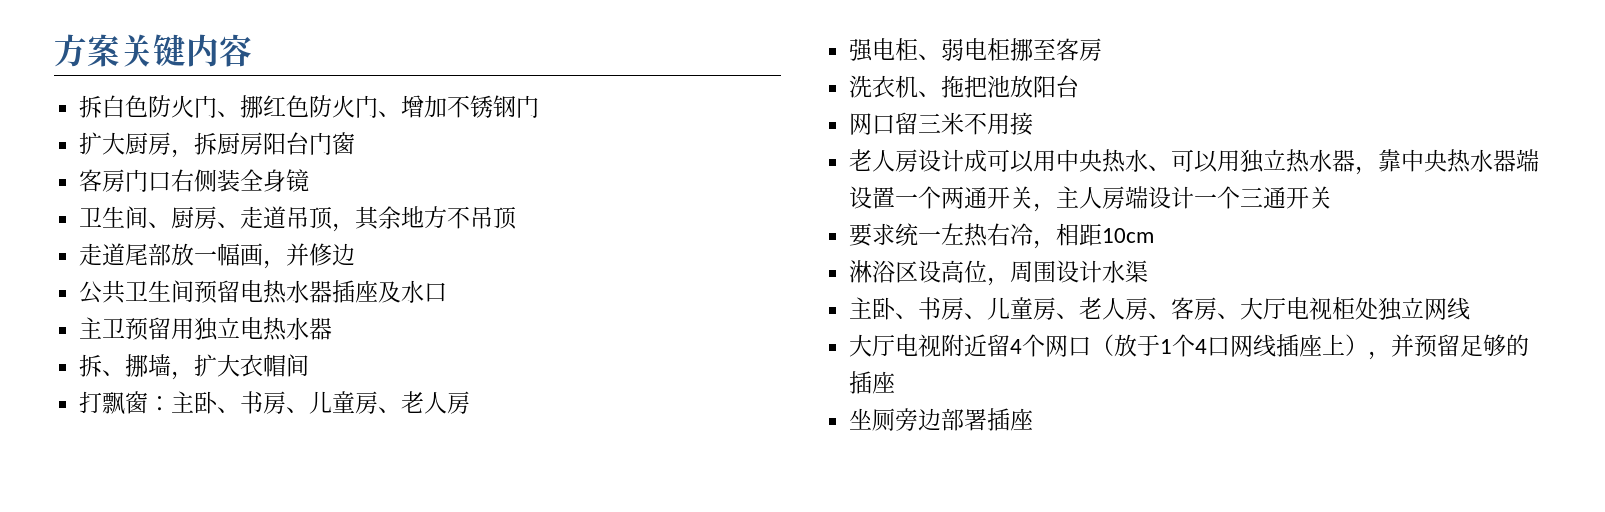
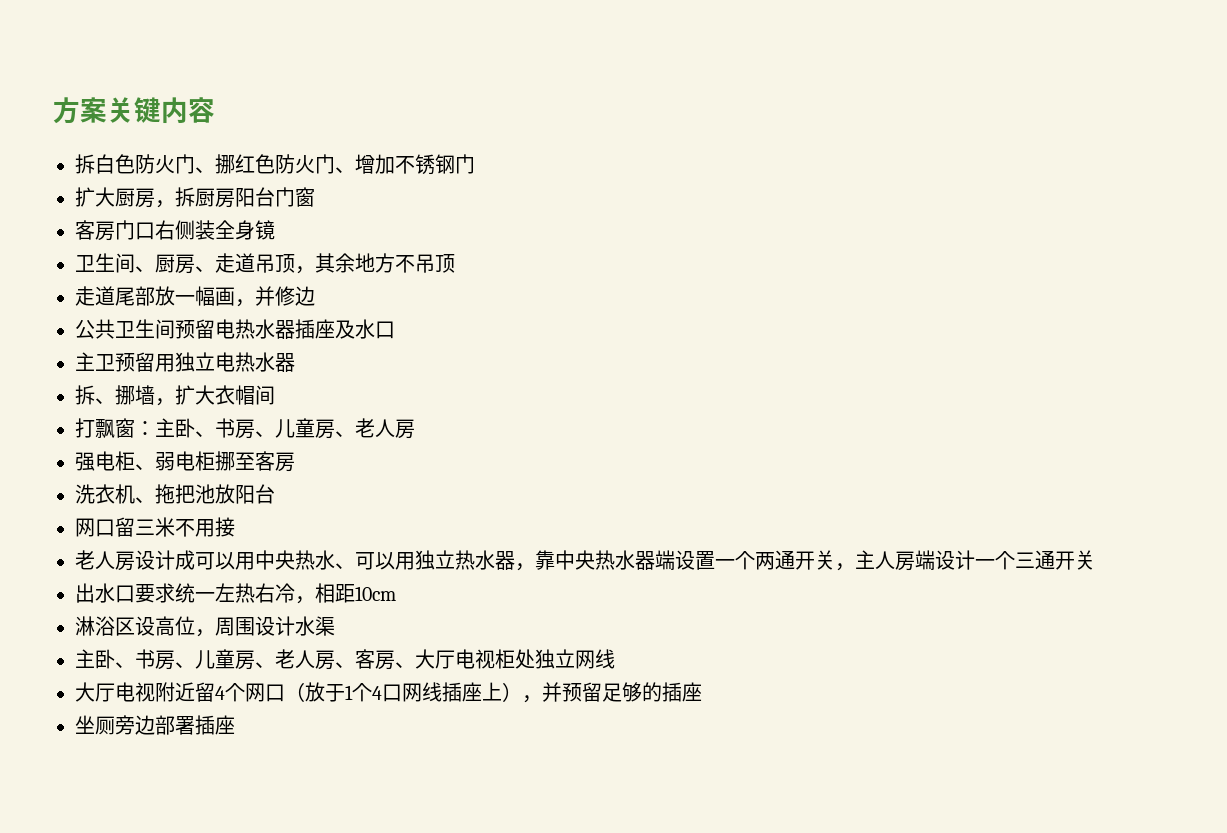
- 要求统一左热右冷，相距10cm
+ 出水口要求统一左热右冷，相距10cm

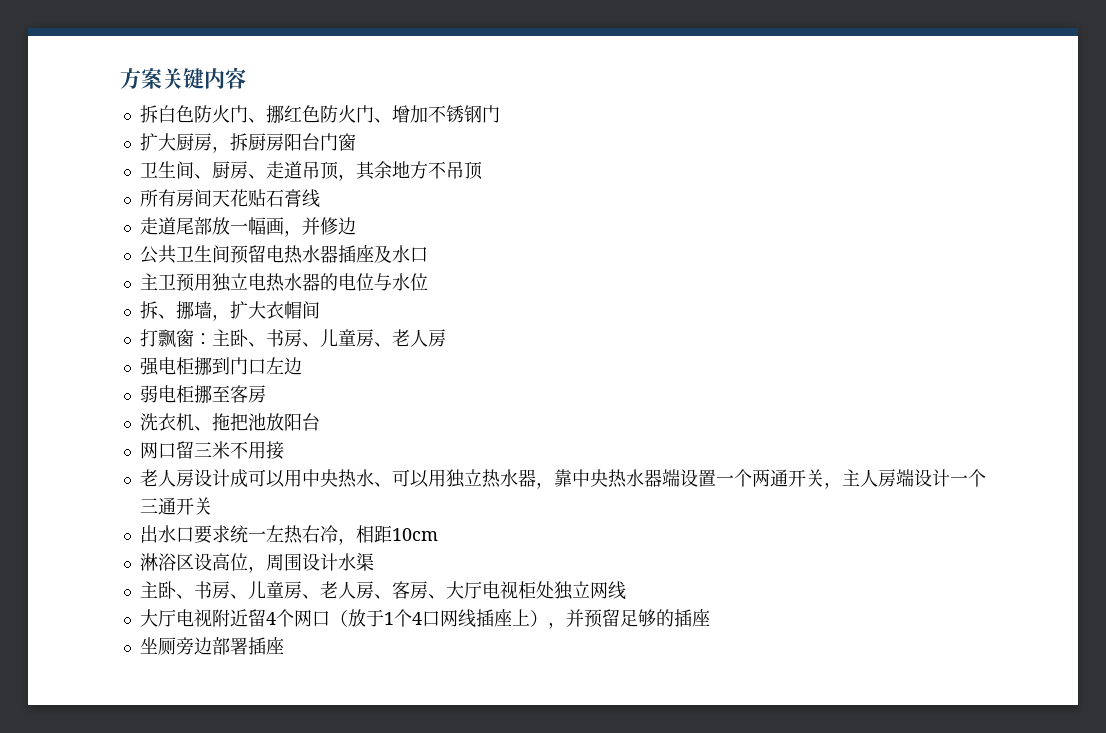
- 客房门口右侧装全身镜
+ 所有房间天花贴石膏线
- 主卫预留用独立电热水器
+ 主卫预用独立电热水器的电位与水位
- 强电柜、弱电柜挪至客房
+ 强电柜挪到门口左边
+ 弱电柜挪至客房

